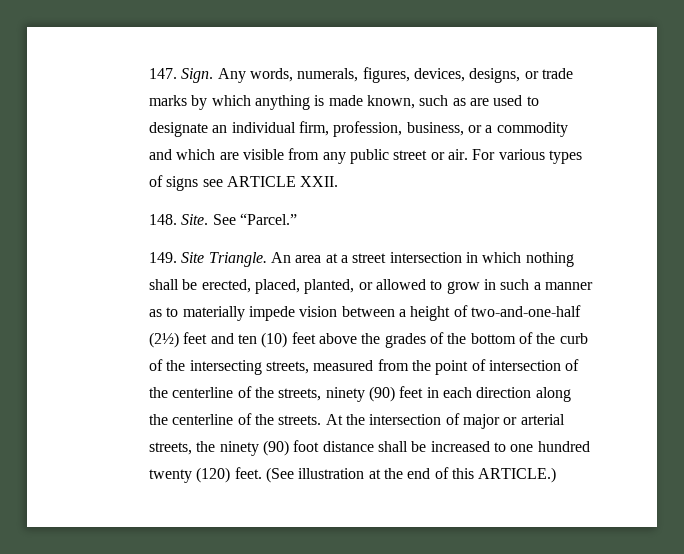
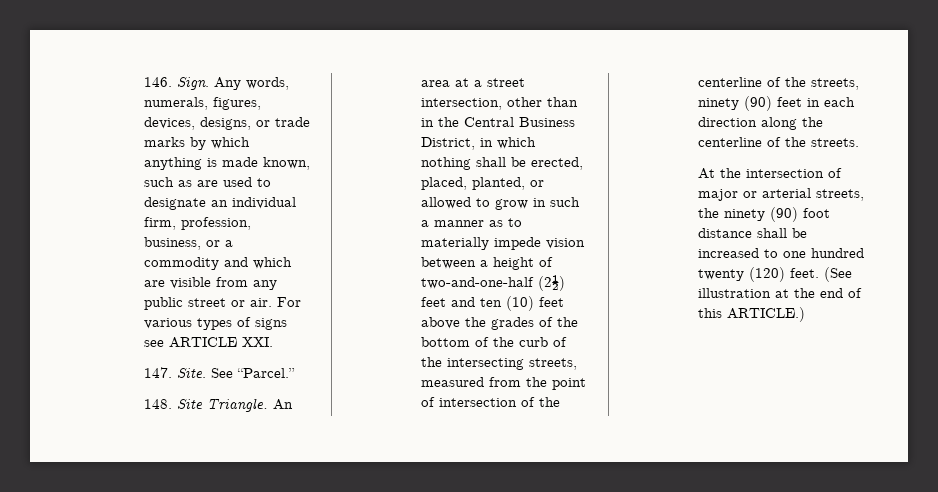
- 147. Sign.
+ 146. Sign.
- For various types of signs see ARTICLE XXII.
- 148. Site.
+ For various types of signs see ARTICLE XXI.
+ 147. Site.
- 149. Site Triangle.
+ 148. Site Triangle.
- An area at a street intersection in which nothing shall be erected, placed, planted, or allowed to grow in such a manner as to materially impede vision between a height of two-and-one-half (2½) feet and ten (10) feet above the grades of the bottom of the curb of the intersecting streets, measured from the point of intersection of the centerline of the streets, ninety (90) feet in each direction along the centerline of the streets. At the intersection of major or arterial streets, the ninety (90) foot distance shall be increased to one hundred twenty (120) feet.
+ An area at a street intersection, other than in the Central Business District, in which nothing shall be erected, placed, planted, or allowed to grow in such a manner as to materially impede vision between a height of two-and-one-half (2½) feet and ten (10) feet above the grades of the bottom of the curb of the intersecting streets, measured from the point of intersection of the centerline of the streets, ninety (90) feet in each direction along the centerline of the streets.
+ At the intersection of major or arterial streets, the ninety (90) foot distance shall be increased to one hundred twenty (120) feet.

